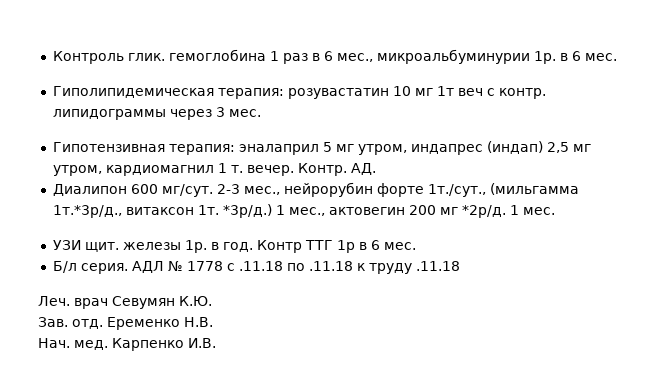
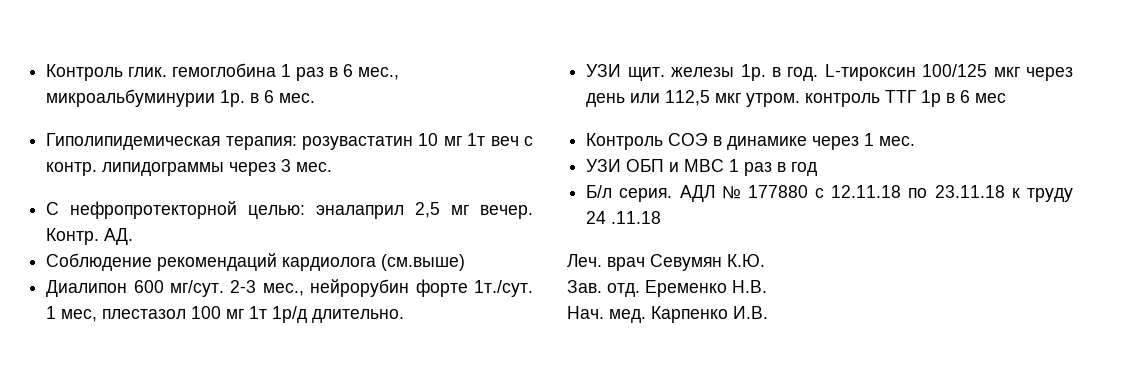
- Гипотензивная терапия: эналаприл 5 мг утром, индапрес (индап) 2,5 мг утром, кардиомагнил 1 т. вечер.
+ С нефропротекторной целью: эналаприл 2,5 мг вечер.
+ Соблюдение рекомендаций кардиолога (см.выше)
- 2-3 мес., нейрорубин форте 1т./сут., (мильгамма 1т.*3р/д., витаксон 1т. *3р/д.) 1 мес., актовегин 200 мг *2р/д. 1 мес.
+ 2-3 мес., нейрорубин форте 1т./сут. 1 мес, плестазол 100 мг 1т 1р/д длительно.
- Контр ТТГ 1р в 6 мес.
+ L-тироксин 100/125 мкг через день или 112,5 мкг утром. контроль ТТГ 1р в 6 мес
+ Контроль СОЭ в динамике через 1 мес.
+ УЗИ ОБП и МВС 1 раз в год
- АДЛ № 1778 с .11.18 по .11.18 к труду .11.18
+ АДЛ № 177880 с 12.11.18 по 23.11.18 к труду 24 .11.18

